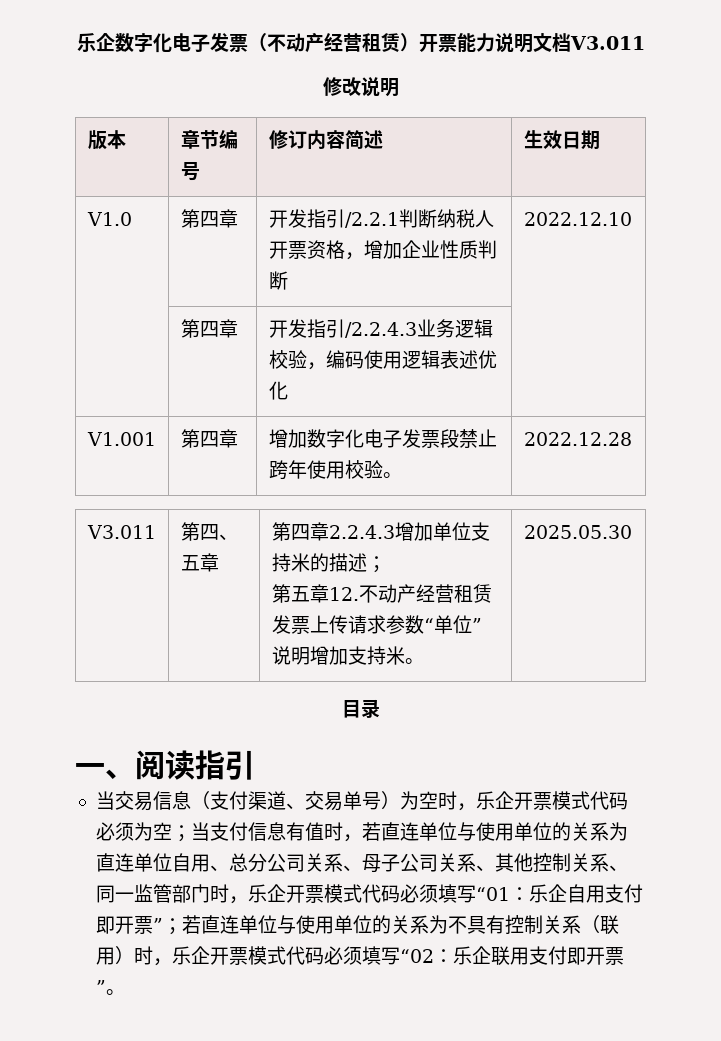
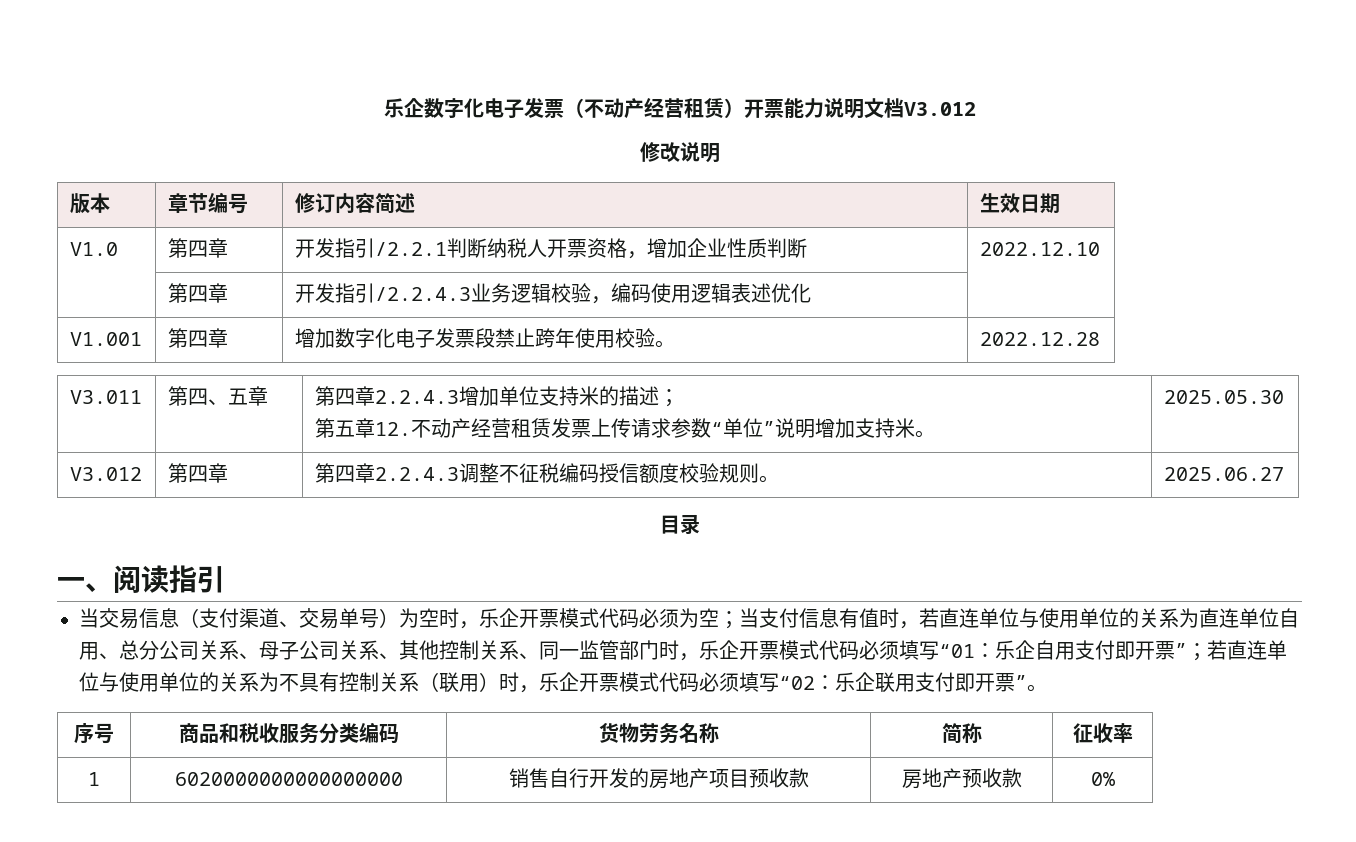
- 乐企数字化电子发票（不动产经营租赁）开票能力说明文档V3.011
+ 乐企数字化电子发票（不动产经营租赁）开票能力说明文档V3.012
+ V3.012 | 第四章 | 第四章2.2.4.3调整不征税编码授信额度校验规则。 | 2025.06.27
+ 序号 | 商品和税收服务分类编码 | 货物劳务名称 | 简称 | 征收率
+ 1 | 6020000000000000000 | 销售自行开发的房地产项目预收款 | 房地产预收款 | 0%

